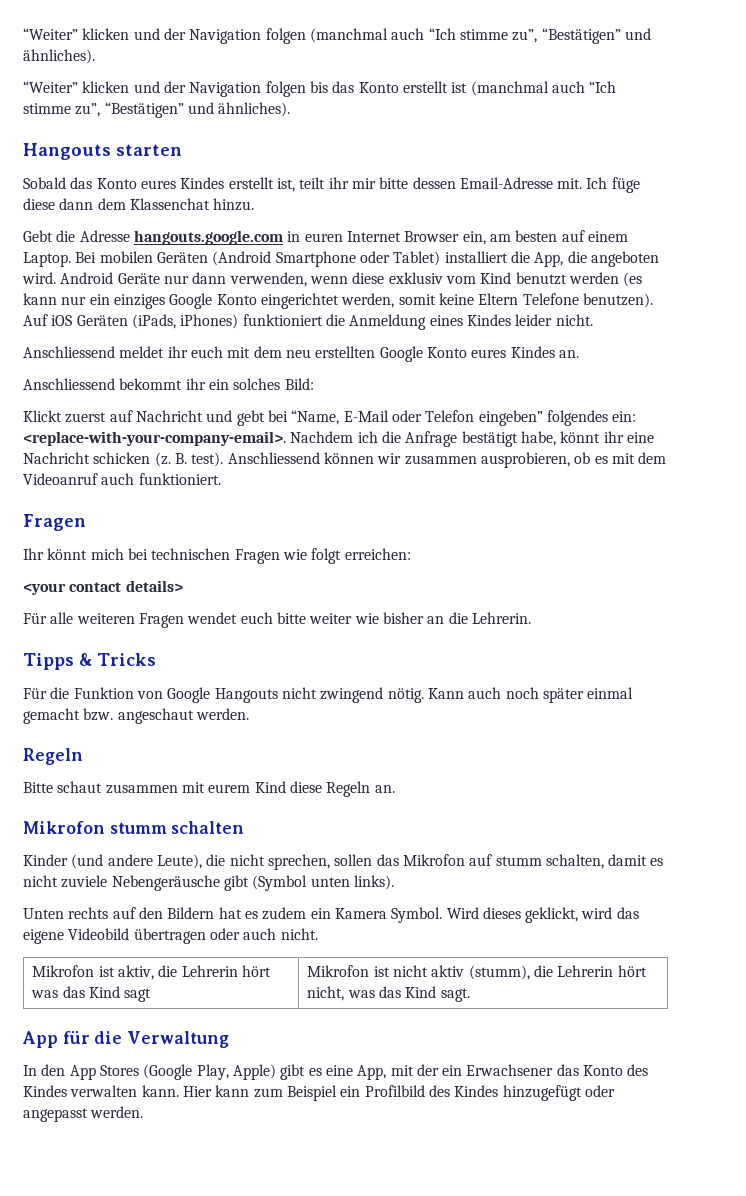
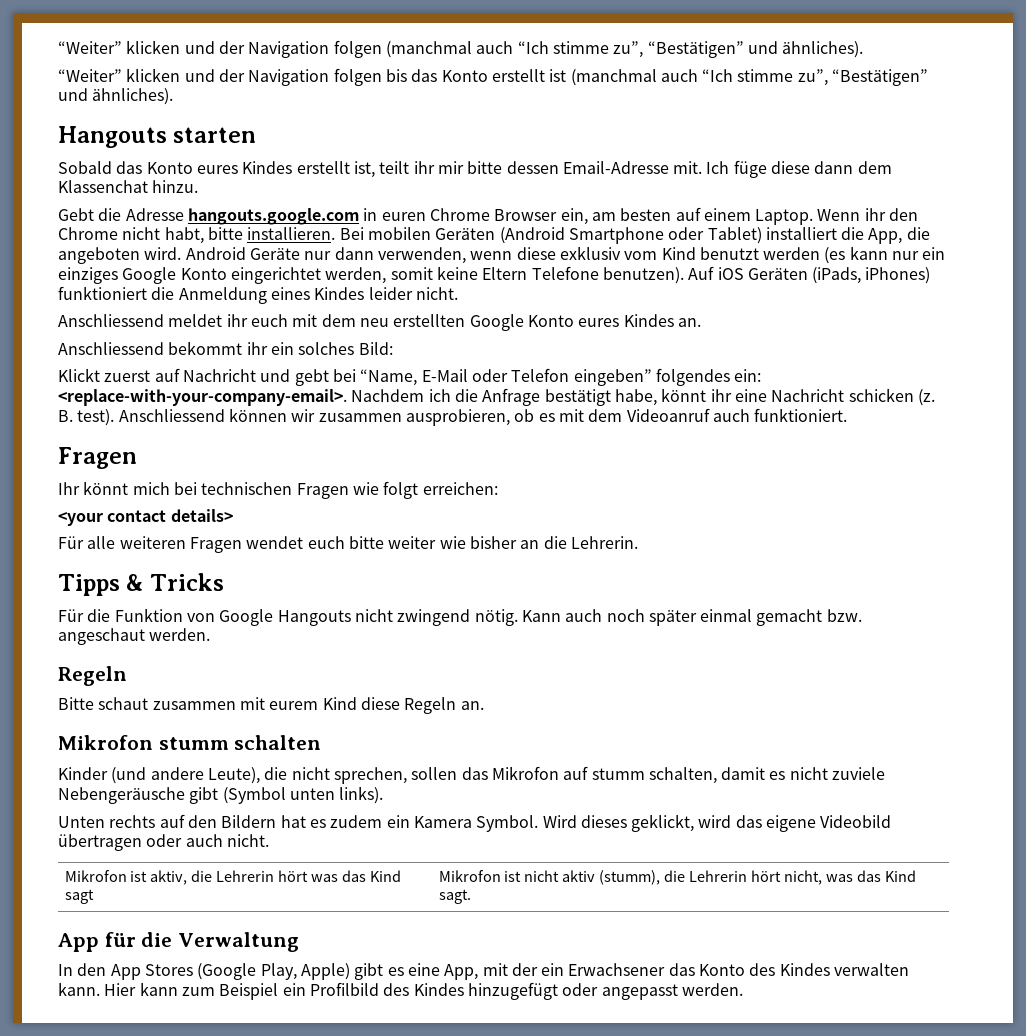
- Gebt die Adresse hangouts.google.com in euren Internet Browser ein, am besten auf einem Laptop.
+ Gebt die Adresse hangouts.google.com in euren Chrome Browser ein, am besten auf einem Laptop.
+ Wenn ihr den Chrome nicht habt, bitte installieren.

